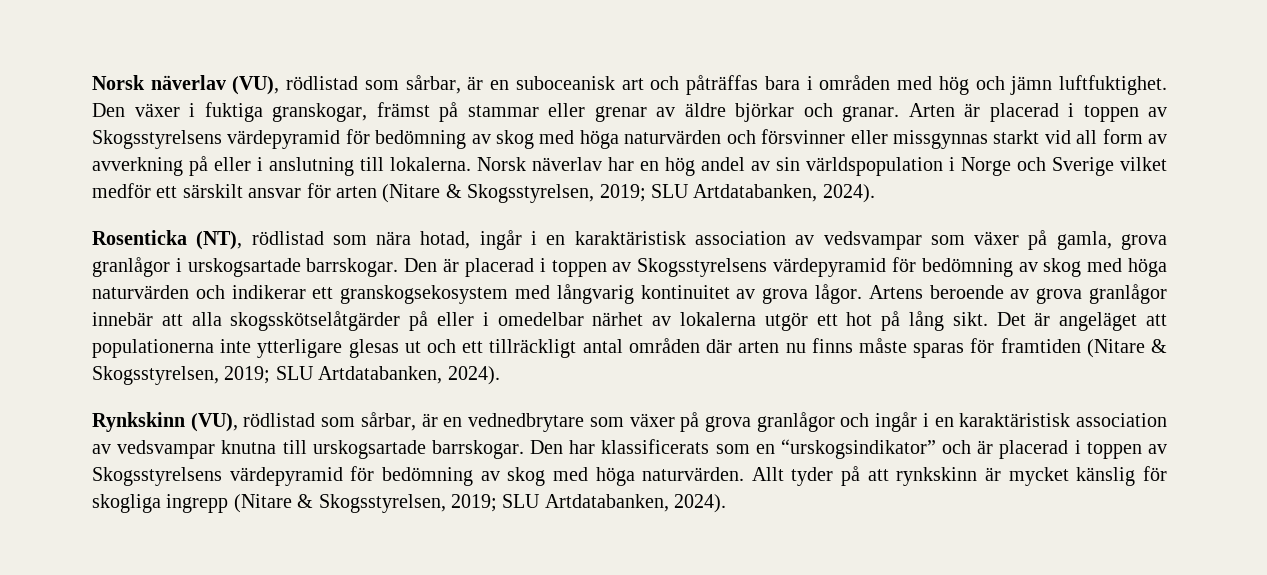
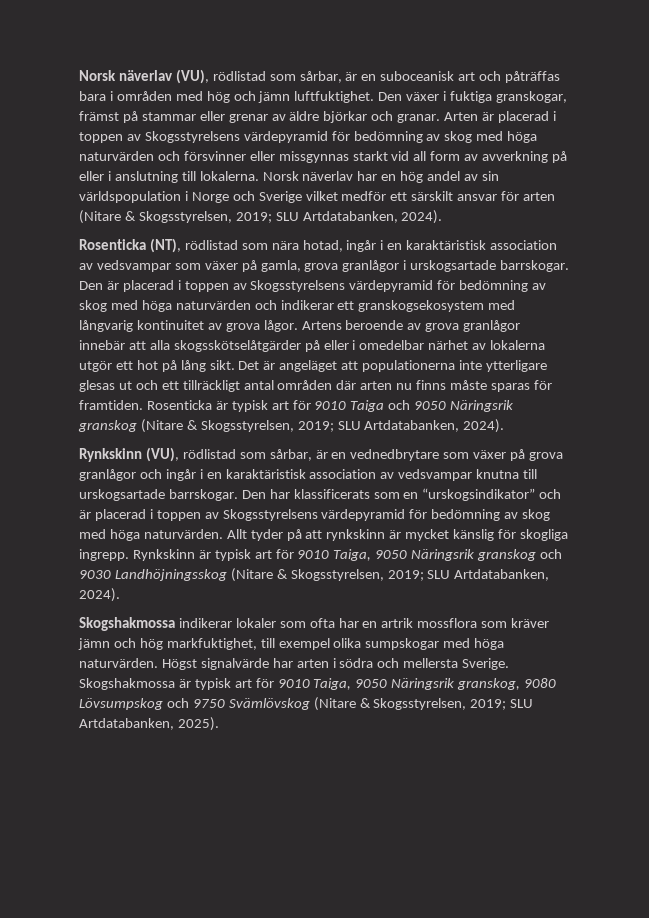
- Det är angeläget att populationerna inte ytterligare glesas ut och ett tillräckligt antal områden där arten nu finns måste sparas för framtiden (Nitare & Skogsstyrelsen, 2019; SLU Artdatabanken, 2024).
+ Det är angeläget att populationerna inte ytterligare glesas ut och ett tillräckligt antal områden där arten nu finns måste sparas för framtiden. Rosenticka är typisk art för 9010 Taiga och 9050 Näringsrik granskog (Nitare & Skogsstyrelsen, 2019; SLU Artdatabanken, 2024).
- Allt tyder på att rynkskinn är mycket känslig för skogliga ingrepp (Nitare & Skogsstyrelsen, 2019; SLU Artdatabanken, 2024).
+ Allt tyder på att rynkskinn är mycket känslig för skogliga ingrepp. Rynkskinn är typisk art för 9010 Taiga, 9050 Näringsrik granskog och 9030 Landhöjningsskog (Nitare & Skogsstyrelsen, 2019; SLU Artdatabanken, 2024).
+ Skogshakmossa indikerar lokaler som ofta har en artrik mossflora som kräver jämn och hög markfuktighet, till exempel olika sumpskogar med höga naturvärden. Högst signalvärde har arten i södra och mellersta Sverige. Skogshakmossa är typisk art för 9010 Taiga, 9050 Näringsrik granskog, 9080 Lövsumpskog och 9750 Svämlövskog (Nitare & Skogsstyrelsen, 2019; SLU Artdatabanken, 2025).

